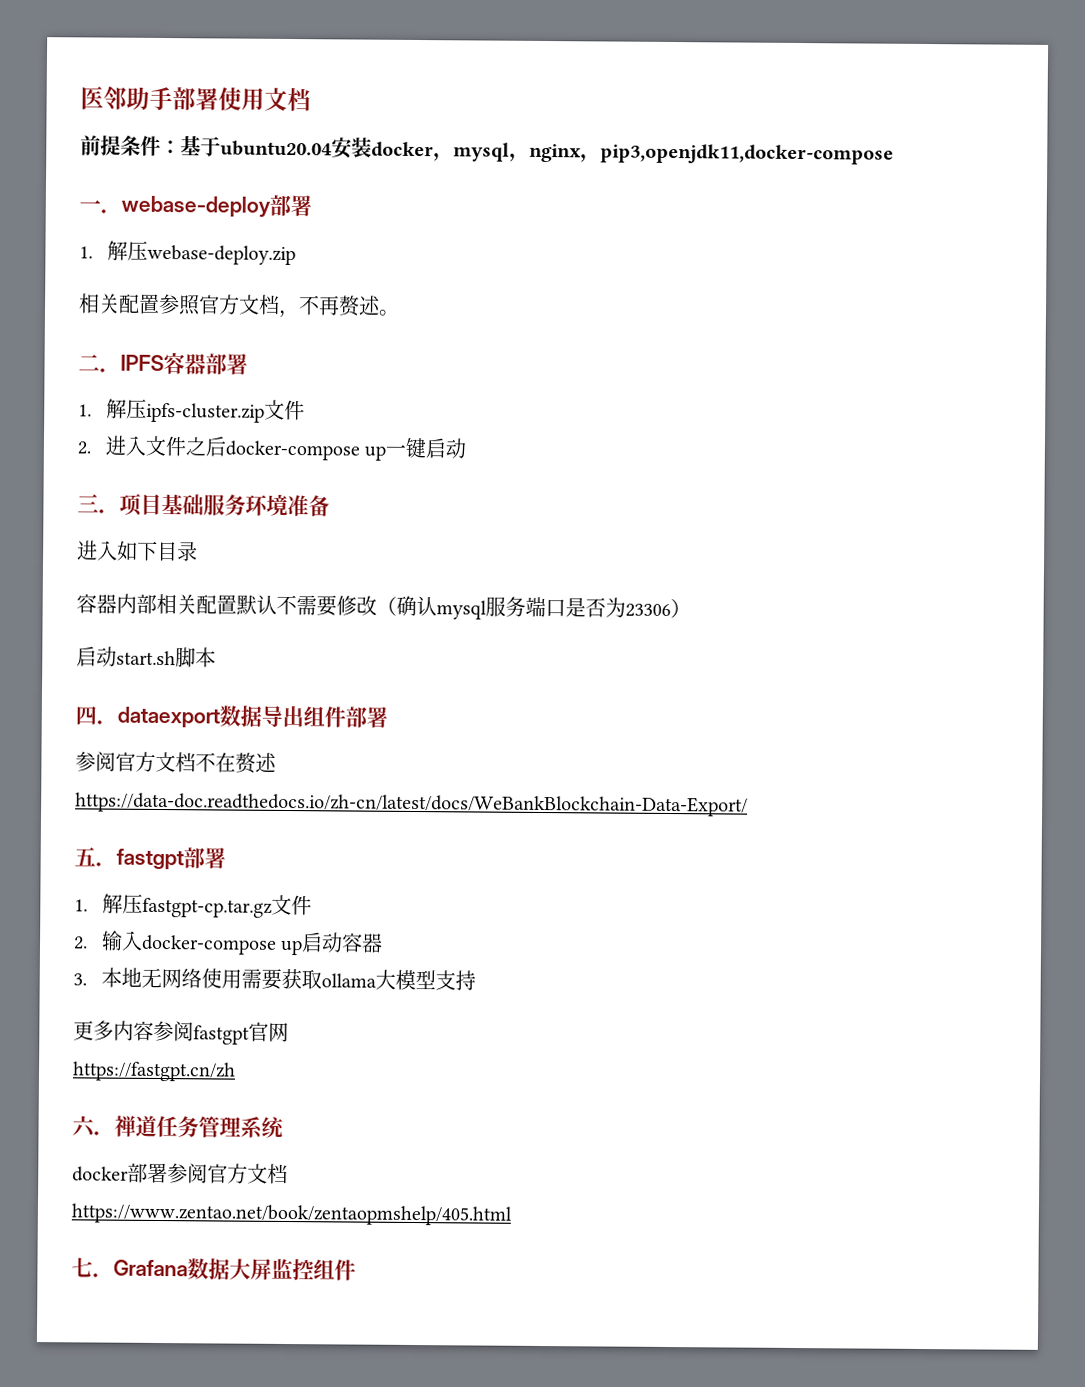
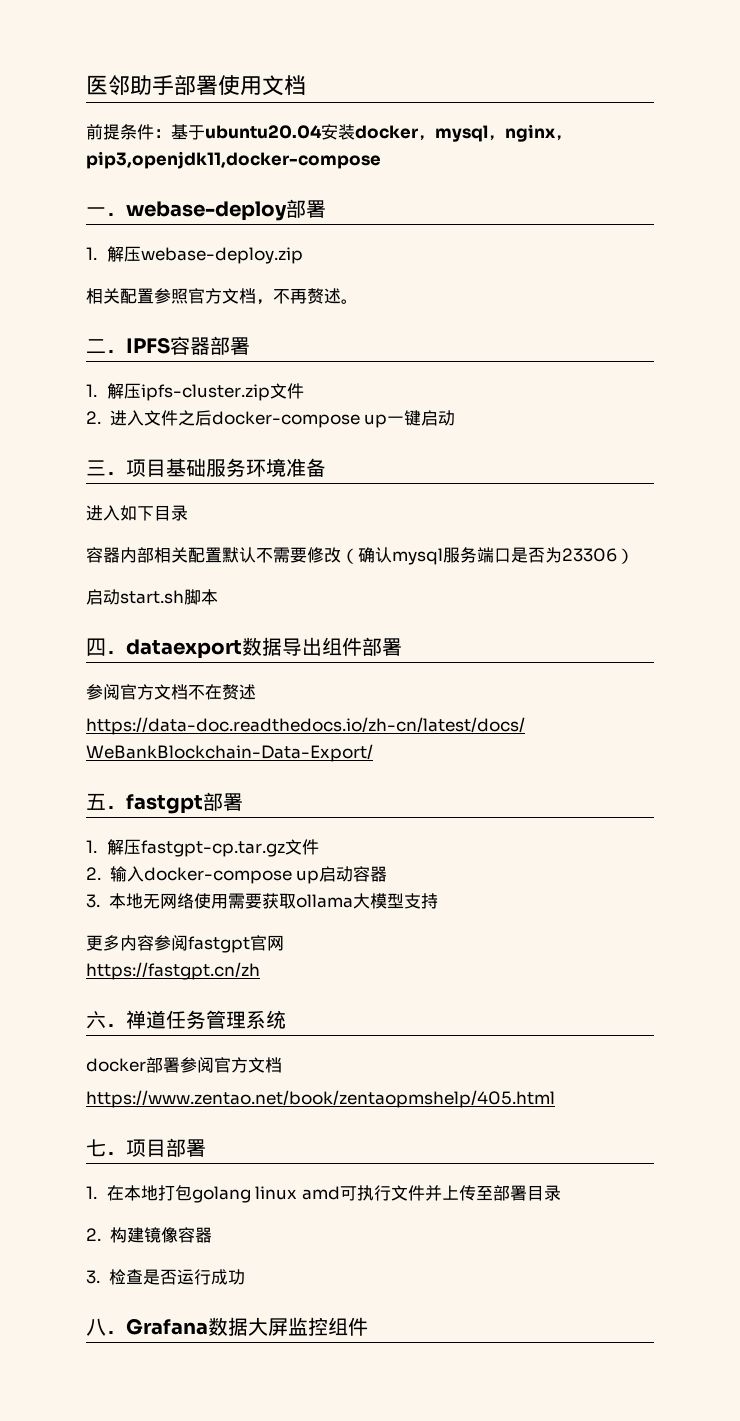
- 七．Grafana数据大屏监控组件
+ 七．项目部署
+ 1.在本地打包golang linux amd可执行文件并上传至部署目录
+ 2.构建镜像容器
+ 3.检查是否运行成功
+ 八．Grafana数据大屏监控组件

